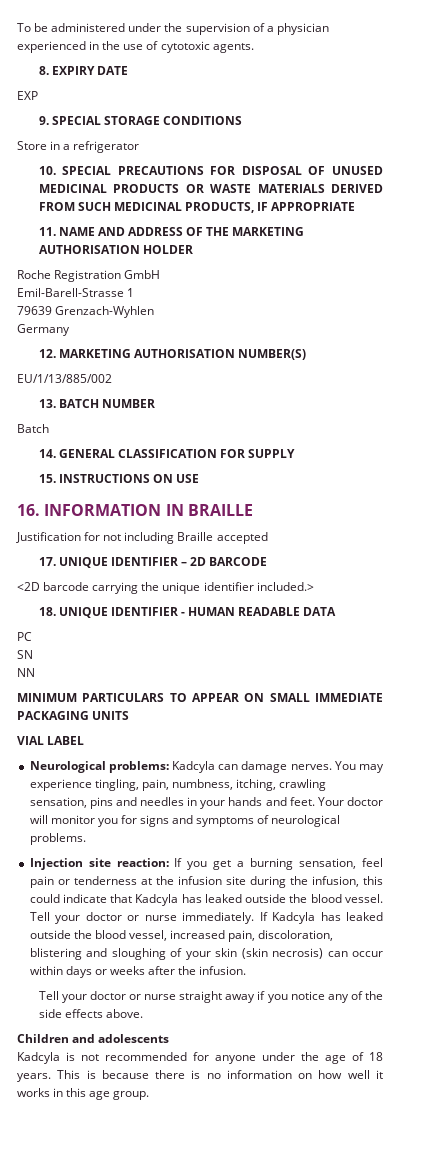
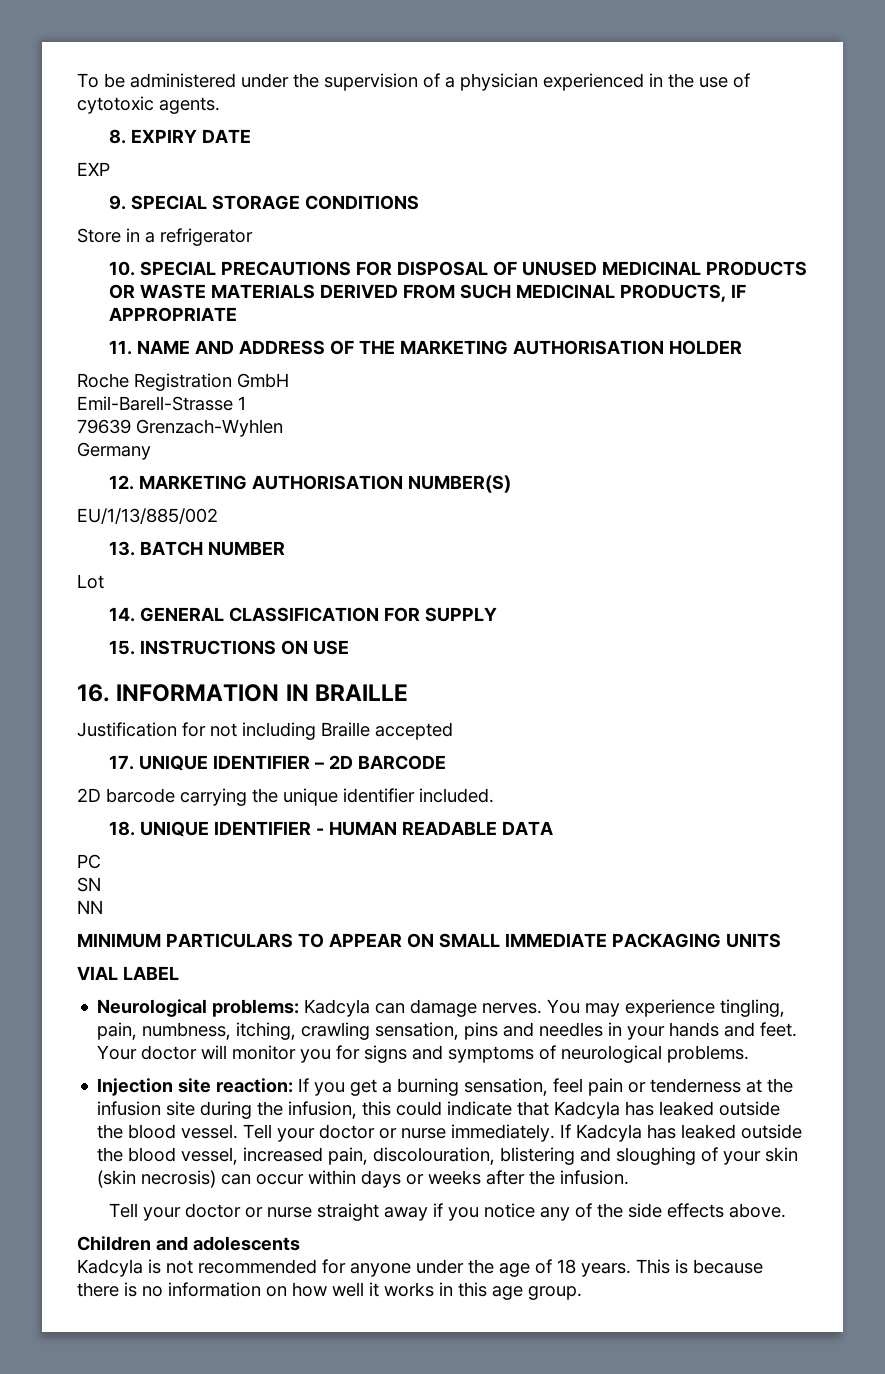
- Batch
+ Lot
- <2D barcode carrying the unique identifier included.>
+ 2D barcode carrying the unique identifier included.
- If Kadcyla has leaked outside the blood vessel, increased pain, discoloration, blistering and sloughing of your skin (skin necrosis) can occur within days or weeks after the infusion.
+ If Kadcyla has leaked outside the blood vessel, increased pain, discolouration, blistering and sloughing of your skin (skin necrosis) can occur within days or weeks after the infusion.

